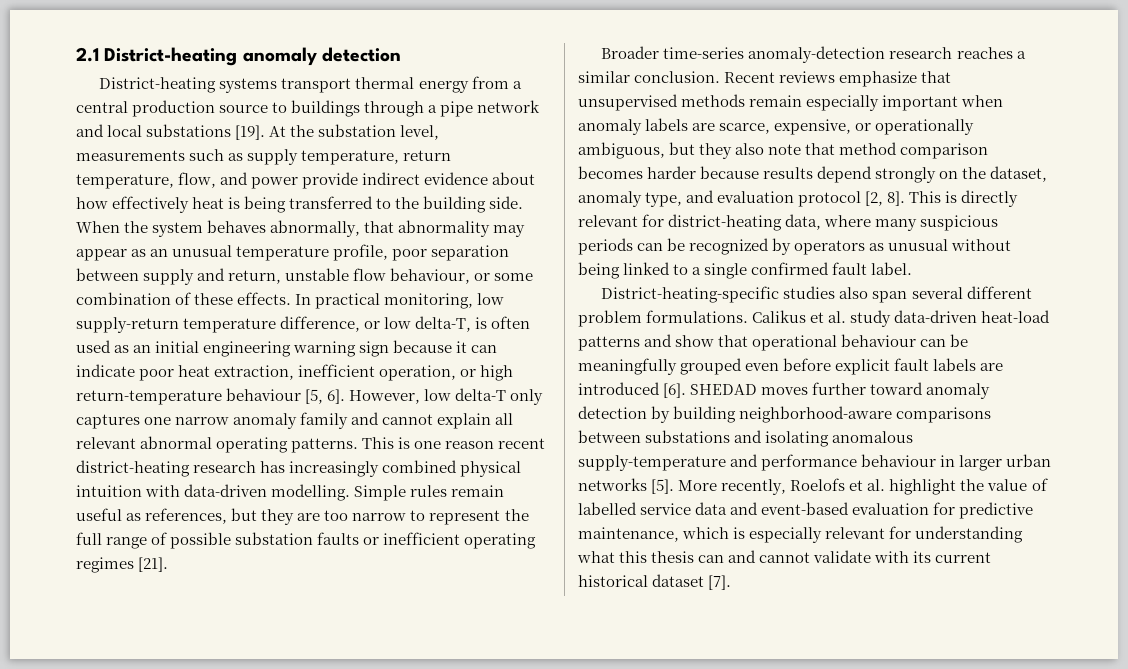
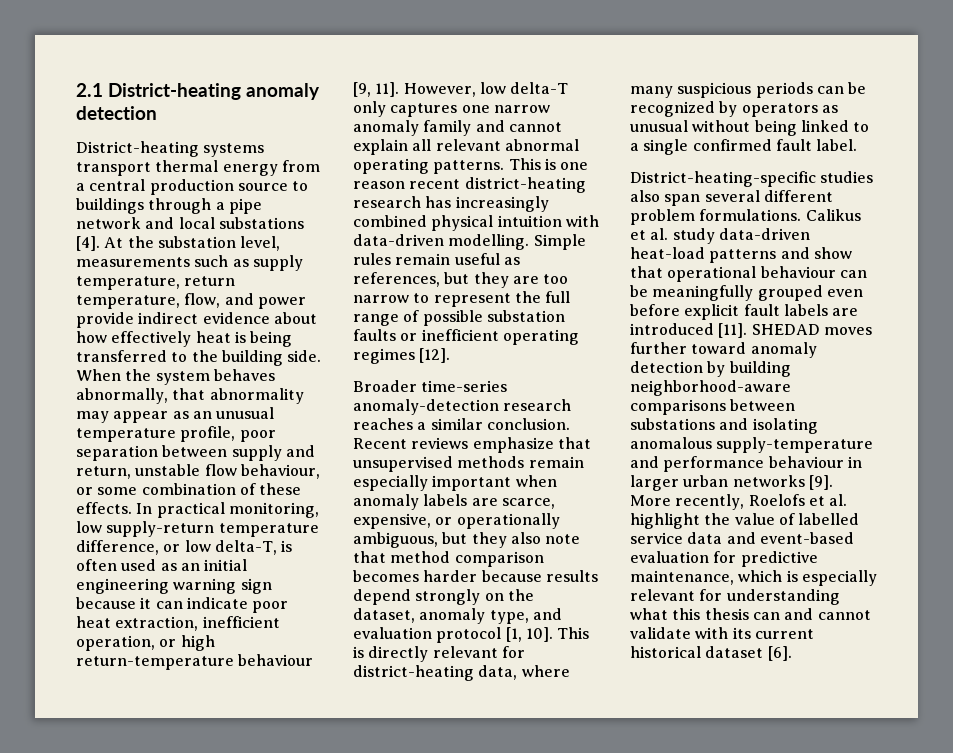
- District-heating systems transport thermal energy from a central production source to buildings through a pipe network and local substations [19].
+ District-heating systems transport thermal energy from a central production source to buildings through a pipe network and local substations [4].
- In practical monitoring, low supply-return temperature difference, or low delta-T, is often used as an initial engineering warning sign because it can indicate poor heat extraction, inefficient operation, or high return-temperature behaviour [5, 6].
+ In practical monitoring, low supply-return temperature difference, or low delta-T, is often used as an initial engineering warning sign because it can indicate poor heat extraction, inefficient operation, or high return-temperature behaviour [9, 11].
- Simple rules remain useful as references, but they are too narrow to represent the full range of possible substation faults or inefficient operating regimes [21].
+ Simple rules remain useful as references, but they are too narrow to represent the full range of possible substation faults or inefficient operating regimes [12].
- Recent reviews emphasize that unsupervised methods remain especially important when anomaly labels are scarce, expensive, or operationally ambiguous, but they also note that method comparison becomes harder because results depend strongly on the dataset, anomaly type, and evaluation protocol [2, 8].
+ Recent reviews emphasize that unsupervised methods remain especially important when anomaly labels are scarce, expensive, or operationally ambiguous, but they also note that method comparison becomes harder because results depend strongly on the dataset, anomaly type, and evaluation protocol [1, 10].
- Calikus et al. study data-driven heat-load patterns and show that operational behaviour can be meaningfully grouped even before explicit fault labels are introduced [6].
+ Calikus et al. study data-driven heat-load patterns and show that operational behaviour can be meaningfully grouped even before explicit fault labels are introduced [11].
- SHEDAD moves further toward anomaly detection by building neighborhood-aware comparisons between substations and isolating anomalous supply-temperature and performance behaviour in larger urban networks [5].
+ SHEDAD moves further toward anomaly detection by building neighborhood-aware comparisons between substations and isolating anomalous supply-temperature and performance behaviour in larger urban networks [9].
- More recently, Roelofs et al. highlight the value of labelled service data and event-based evaluation for predictive maintenance, which is especially relevant for understanding what this thesis can and cannot validate with its current historical dataset [7].
+ More recently, Roelofs et al. highlight the value of labelled service data and event-based evaluation for predictive maintenance, which is especially relevant for understanding what this thesis can and cannot validate with its current historical dataset [6].

